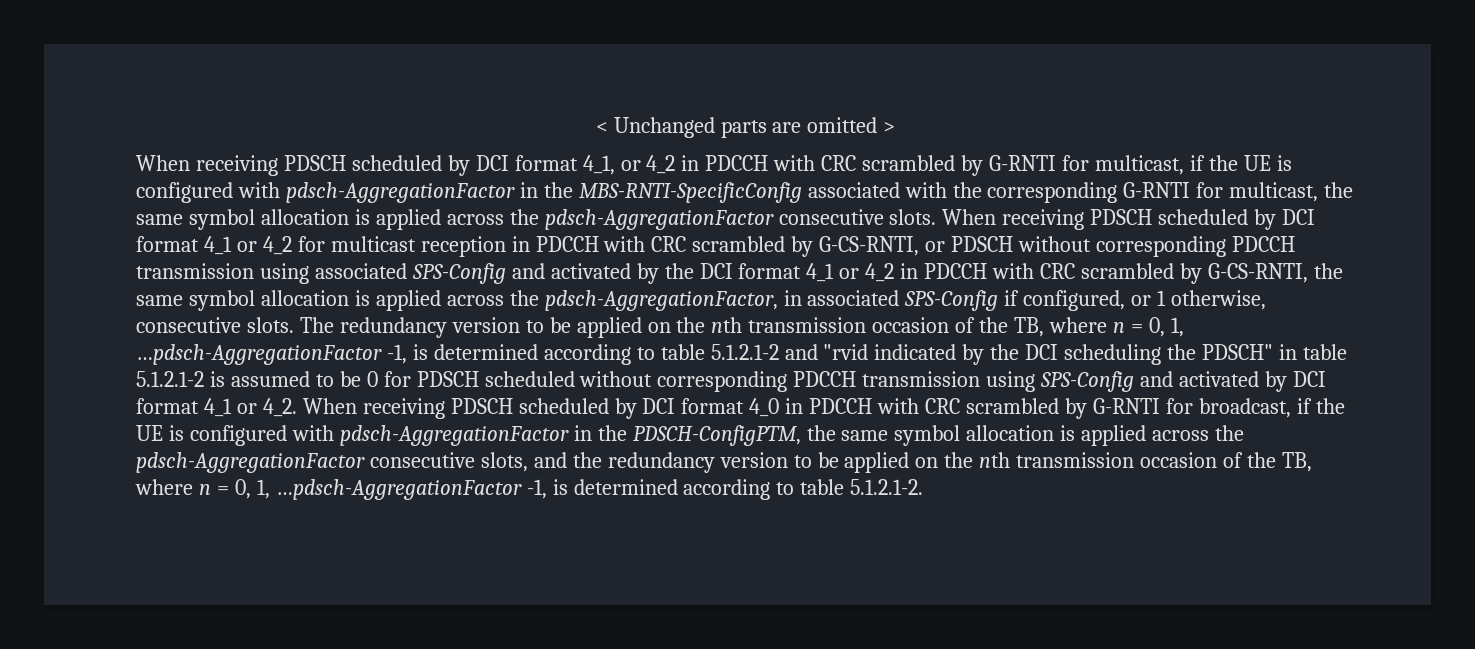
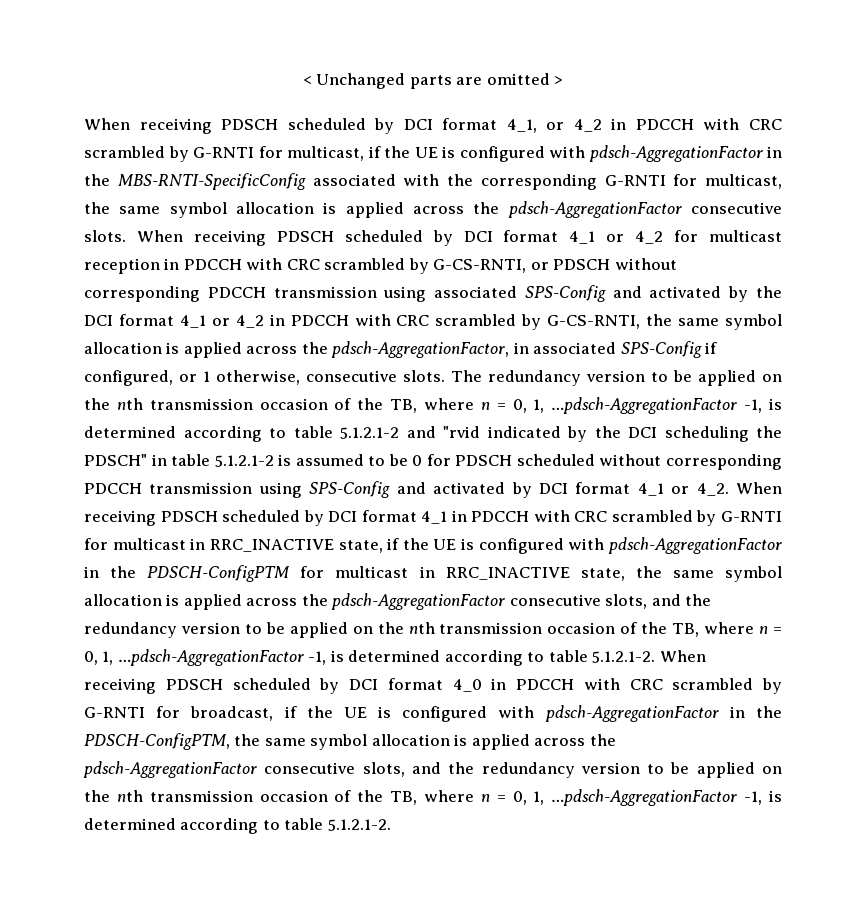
- When receiving PDSCH scheduled by DCI format 4_0 in PDCCH with CRC scrambled by G-RNTI for broadcast, if the UE is configured with pdsch-AggregationFactor in the PDSCH-ConfigPTM, the same symbol allocation is applied across the pdsch-AggregationFactor consecutive slots, and the redundancy version to be applied on the nth transmission occasion of the TB, where n = 0, 1, …pdsch-AggregationFactor -1, is determined according to table 5.1.2.1-2.
+ When receiving PDSCH scheduled by DCI format 4_1 in PDCCH with CRC scrambled by G-RNTI for multicast in RRC_INACTIVE state, if the UE is configured with pdsch-AggregationFactor in the PDSCH-ConfigPTM for multicast in RRC_INACTIVE state, the same symbol allocation is applied across the pdsch-AggregationFactor consecutive slots, and the redundancy version to be applied on the nth transmission occasion of the TB, where n = 0, 1, …pdsch-AggregationFactor -1, is determined according to table 5.1.2.1-2. When receiving PDSCH scheduled by DCI format 4_0 in PDCCH with CRC scrambled by G-RNTI for broadcast, if the UE is configured with pdsch-AggregationFactor in the PDSCH-ConfigPTM, the same symbol allocation is applied across the pdsch-AggregationFactor consecutive slots, and the redundancy version to be applied on the nth transmission occasion of the TB, where n = 0, 1, …pdsch-AggregationFactor -1, is determined according to table 5.1.2.1-2.

